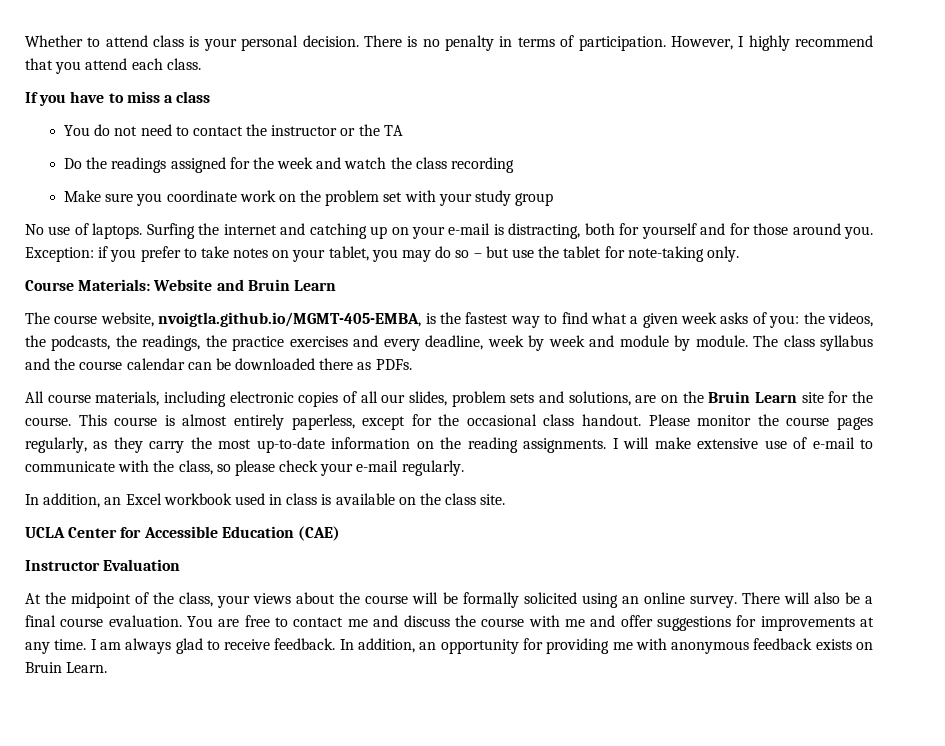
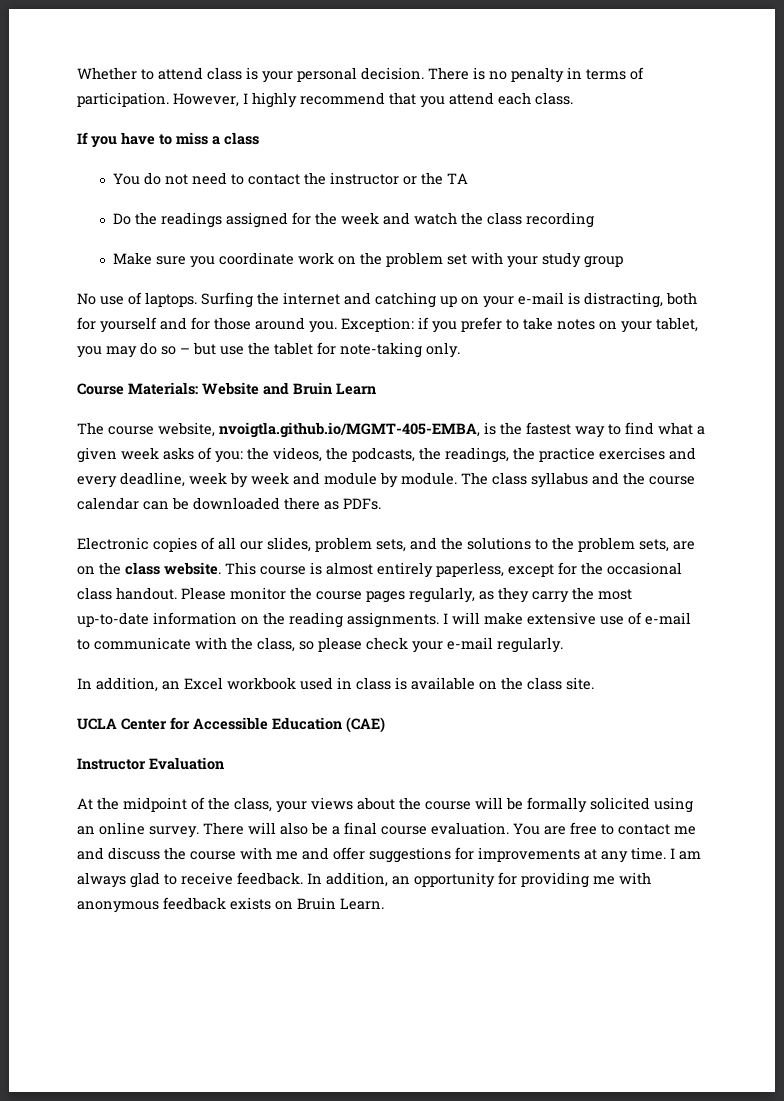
- All course materials, including electronic copies of all our slides, problem sets and solutions, are on the Bruin Learn site for the course.
+ Electronic copies of all our slides, problem sets, and the solutions to the problem sets, are on the class website.

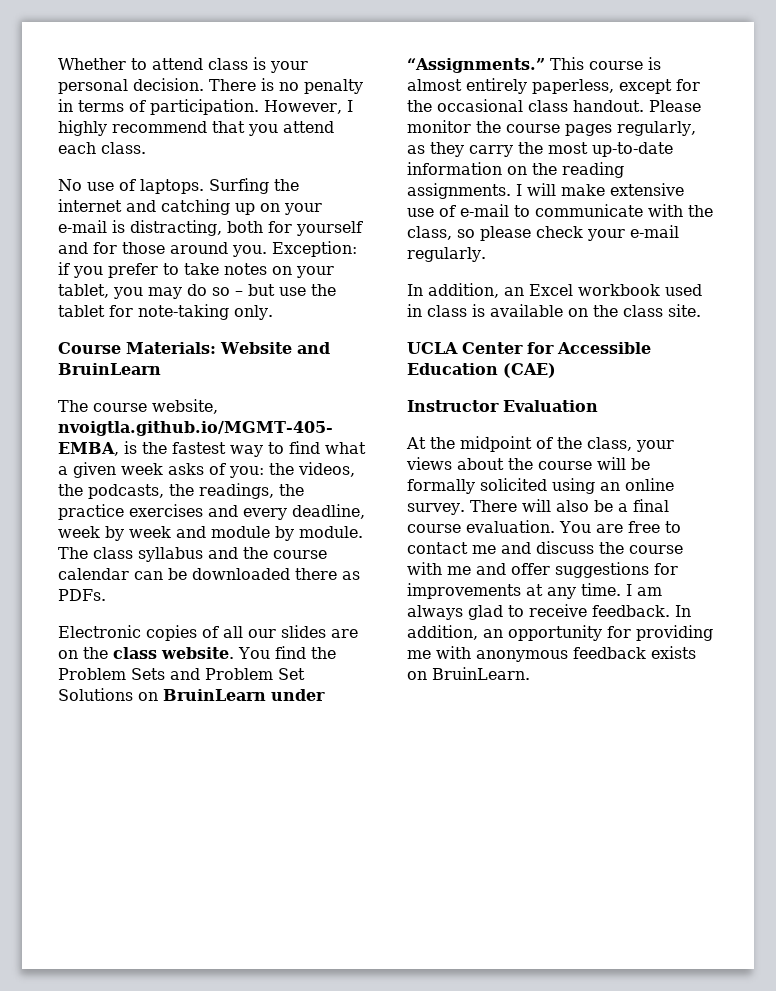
- If you have to miss a class
- You do not need to contact the instructor or the TA
- Do the readings assigned for the week and watch the class recording
- Make sure you coordinate work on the problem set with your study group
- Course Materials: Website and Bruin Learn
+ Course Materials: Website and BruinLearn
- Electronic copies of all our slides, problem sets, and the solutions to the problem sets, are on the class website.
+ Electronic copies of all our slides are on the class website.
+ You find the Problem Sets and Problem Set Solutions on BruinLearn under “Assignments.”
- In addition, an opportunity for providing me with anonymous feedback exists on Bruin Learn.
+ In addition, an opportunity for providing me with anonymous feedback exists on BruinLearn.

